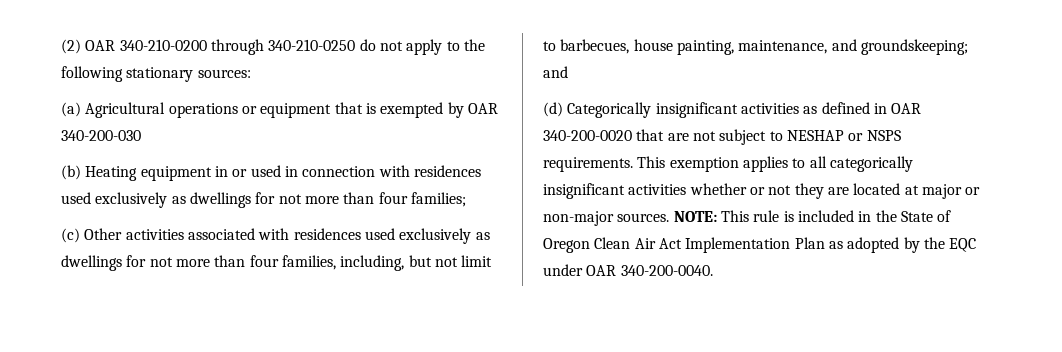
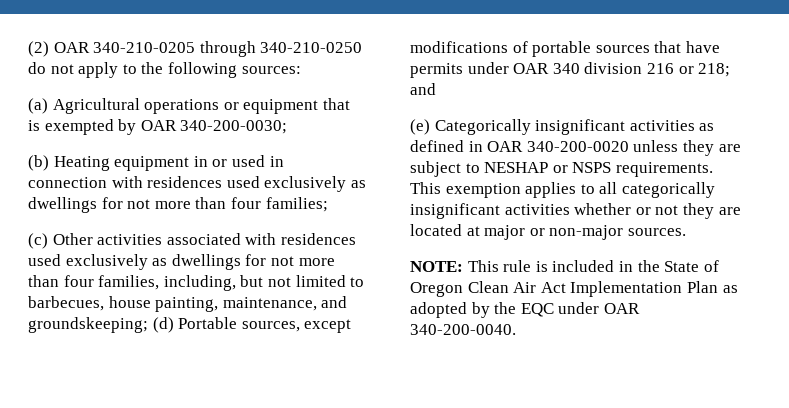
- (2) OAR 340-210-0200 through 340-210-0250 do not apply to the following stationary sources:
+ (2) OAR 340-210-0205 through 340-210-0250 do not apply to the following sources:
- (a) Agricultural operations or equipment that is exempted by OAR 340-200-030
+ (a) Agricultural operations or equipment that is exempted by OAR 340-200-0030;
- (c) Other activities associated with residences used exclusively as dwellings for not more than four families, including, but not limit to barbecues, house painting, maintenance, and groundskeeping; and
+ (c) Other activities associated with residences used exclusively as dwellings for not more than four families, including, but not limited to barbecues, house painting, maintenance, and groundskeeping; (d) Portable sources, except modifications of portable sources that have permits under OAR 340 division 216 or 218; and
- (d) Categorically insignificant activities as defined in OAR 340-200-0020 that are not subject to NESHAP or NSPS requirements.
+ (e) Categorically insignificant activities as defined in OAR 340-200-0020 unless they are subject to NESHAP or NSPS requirements.
- This exemption applies to all categorically insignificant activities whether or not they are located at major or non-major sources. NOTE: This rule is included in the State of Oregon Clean Air Act Implementation Plan as adopted by the EQC under OAR 340-200-0040.
+ This exemption applies to all categorically insignificant activities whether or not they are located at major or non-major sources.
+ NOTE: This rule is included in the State of Oregon Clean Air Act Implementation Plan as adopted by the EQC under OAR 340-200-0040.

